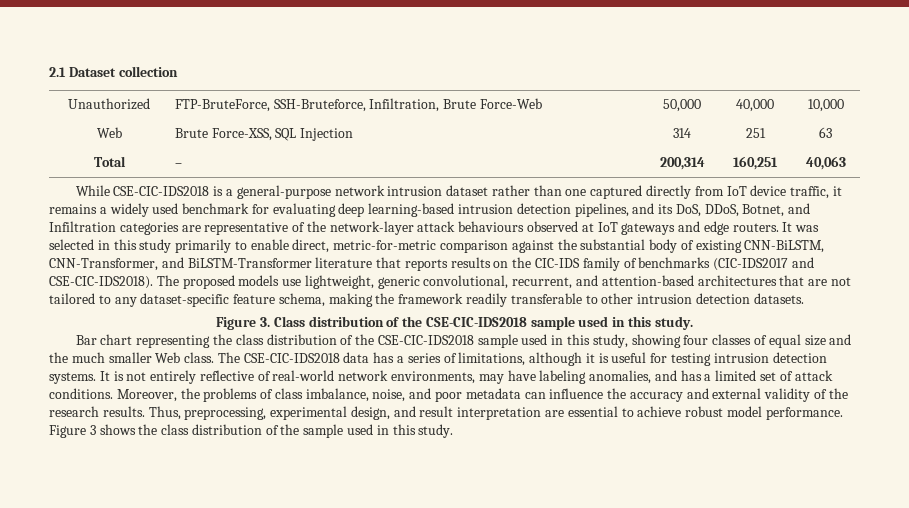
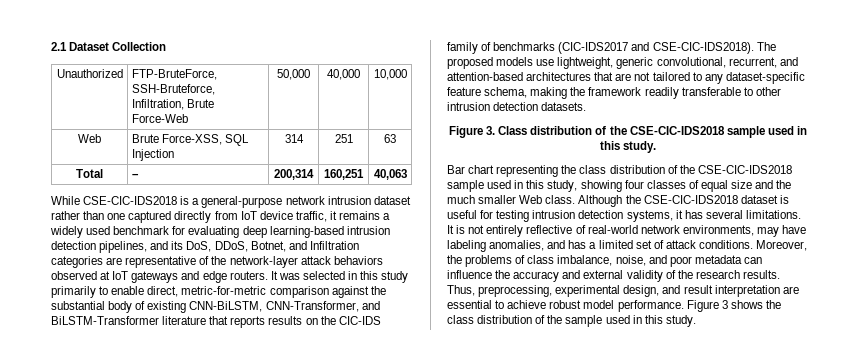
- 2.1 Dataset collection
+ 2.1 Dataset Collection
- While CSE-CIC-IDS2018 is a general-purpose network intrusion dataset rather than one captured directly from IoT device traffic, it remains a widely used benchmark for evaluating deep learning-based intrusion detection pipelines, and its DoS, DDoS, Botnet, and Infiltration categories are representative of the network-layer attack behaviours observed at IoT gateways and edge routers.
+ While CSE-CIC-IDS2018 is a general-purpose network intrusion dataset rather than one captured directly from IoT device traffic, it remains a widely used benchmark for evaluating deep learning-based intrusion detection pipelines, and its DoS, DDoS, Botnet, and Infiltration categories are representative of the network-layer attack behaviors observed at IoT gateways and edge routers.
- The CSE-CIC-IDS2018 data has a series of limitations, although it is useful for testing intrusion detection systems.
+ Although the CSE-CIC-IDS2018 dataset is useful for testing intrusion detection systems, it has several limitations.

